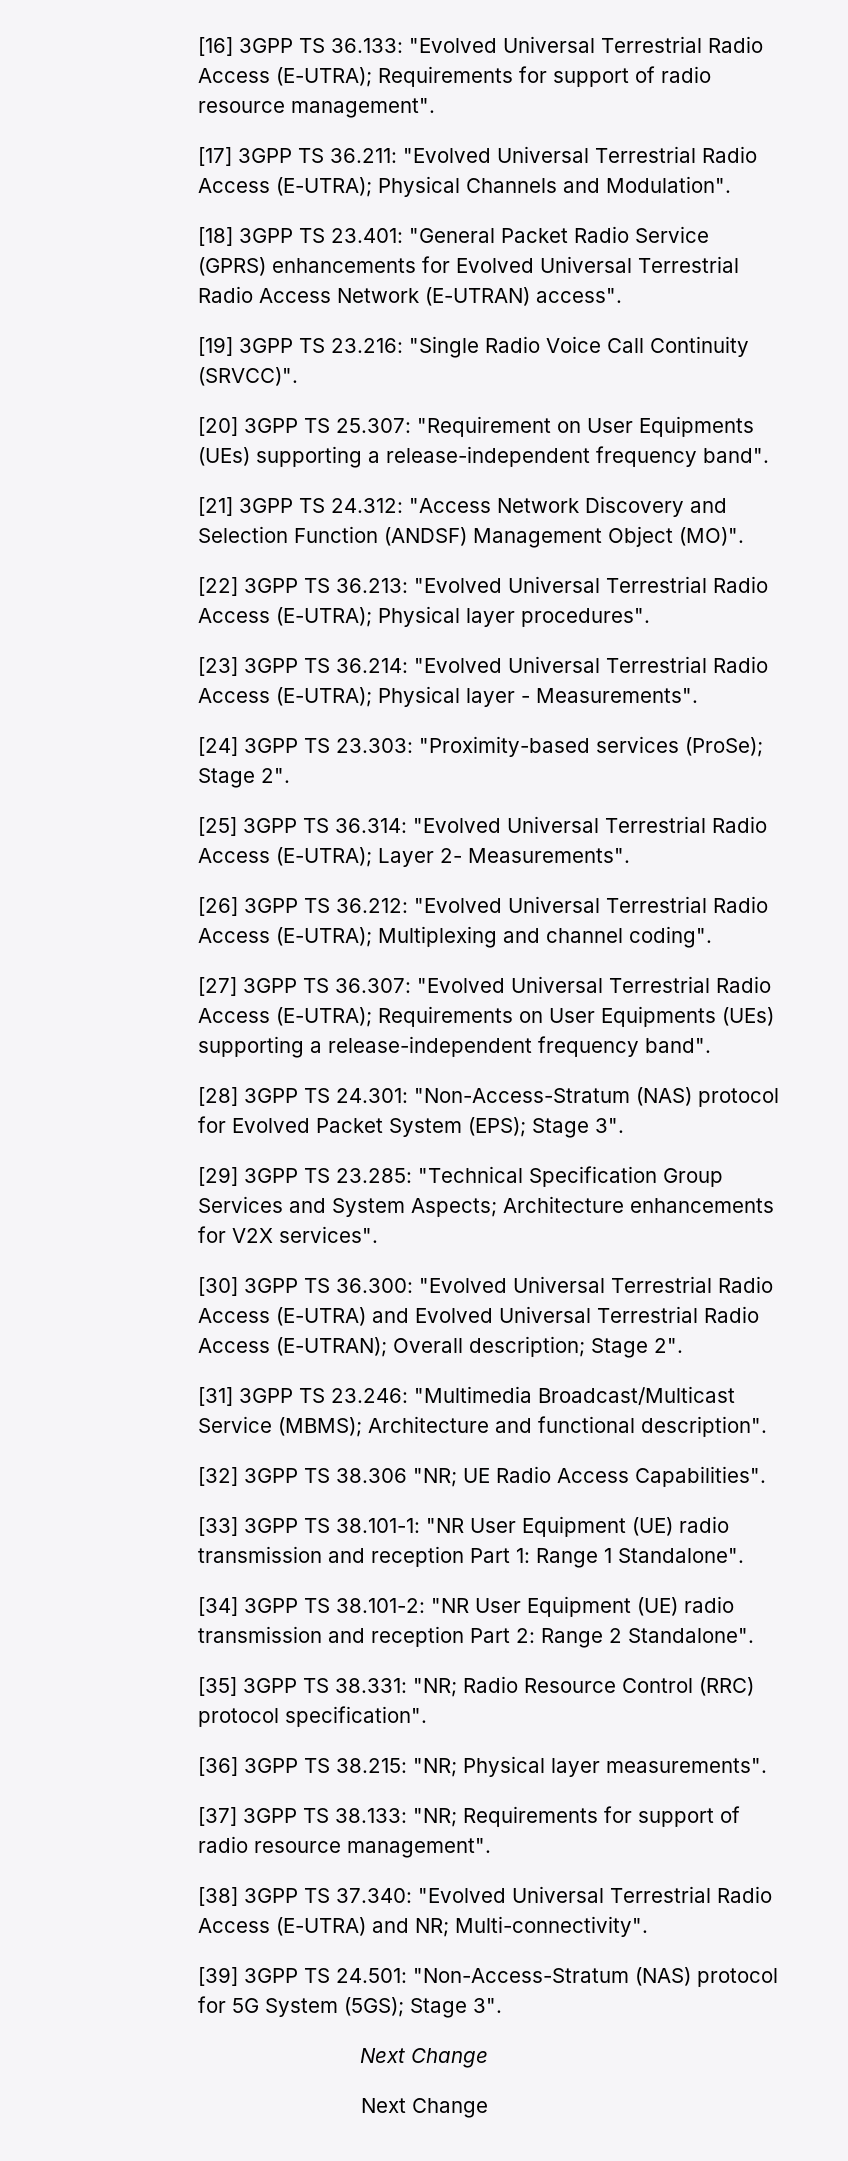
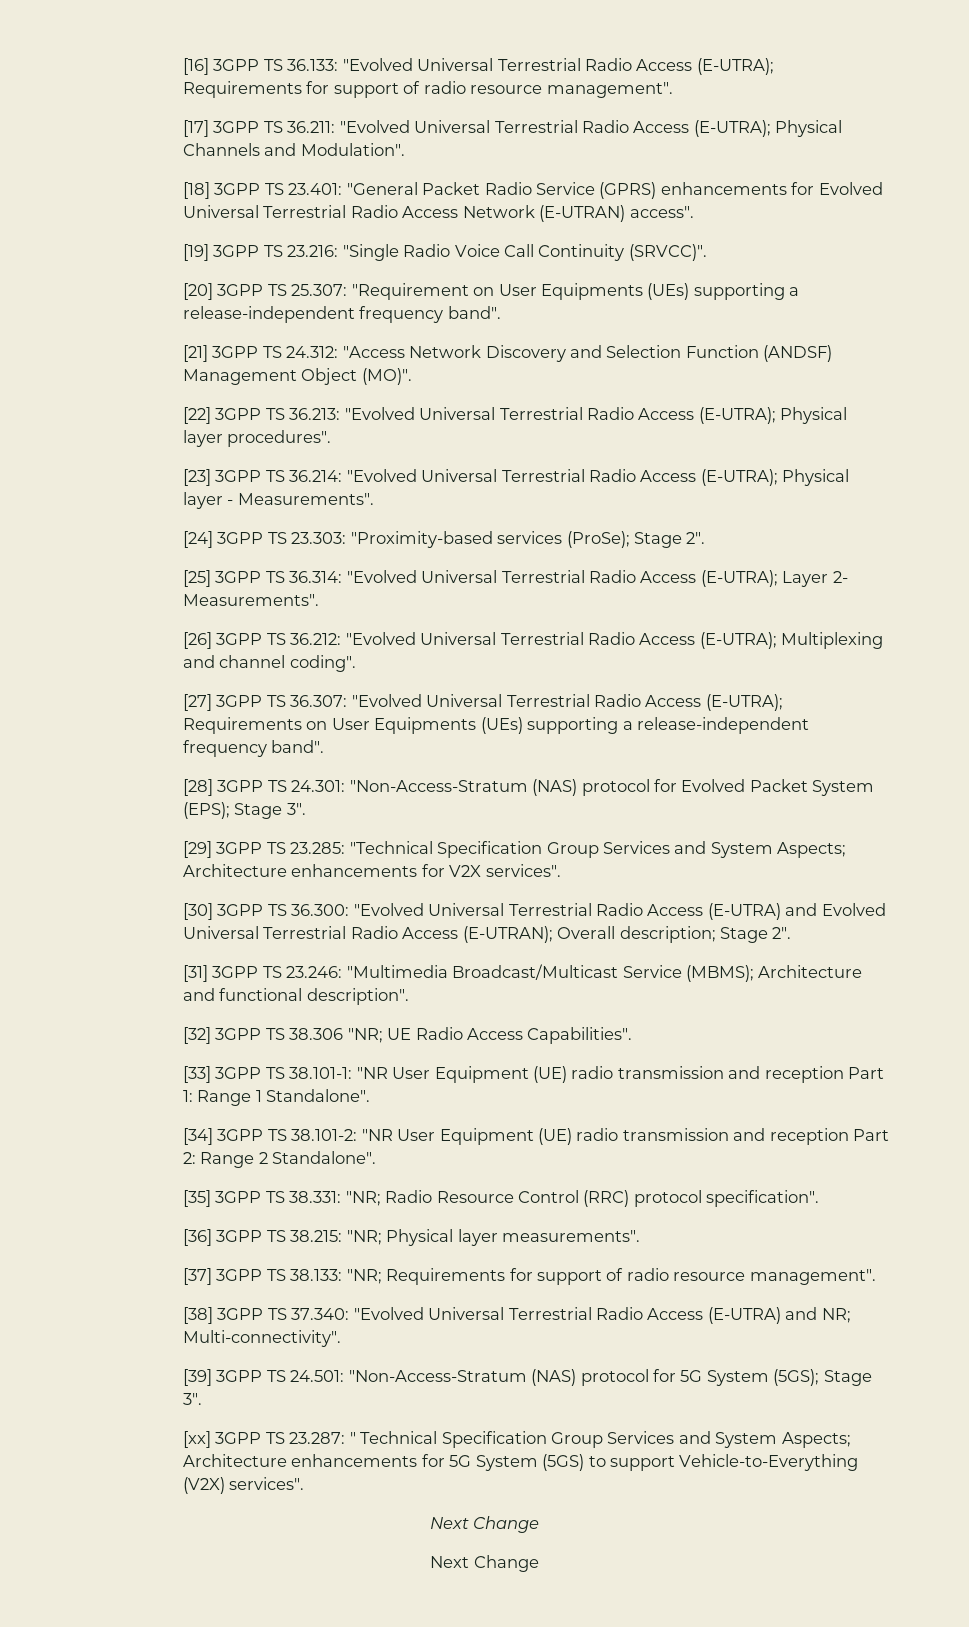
+ [xx] 3GPP TS 23.287: " Technical Specification Group Services and System Aspects; Architecture enhancements for 5G System (5GS) to support Vehicle-to-Everything (V2X) services".

